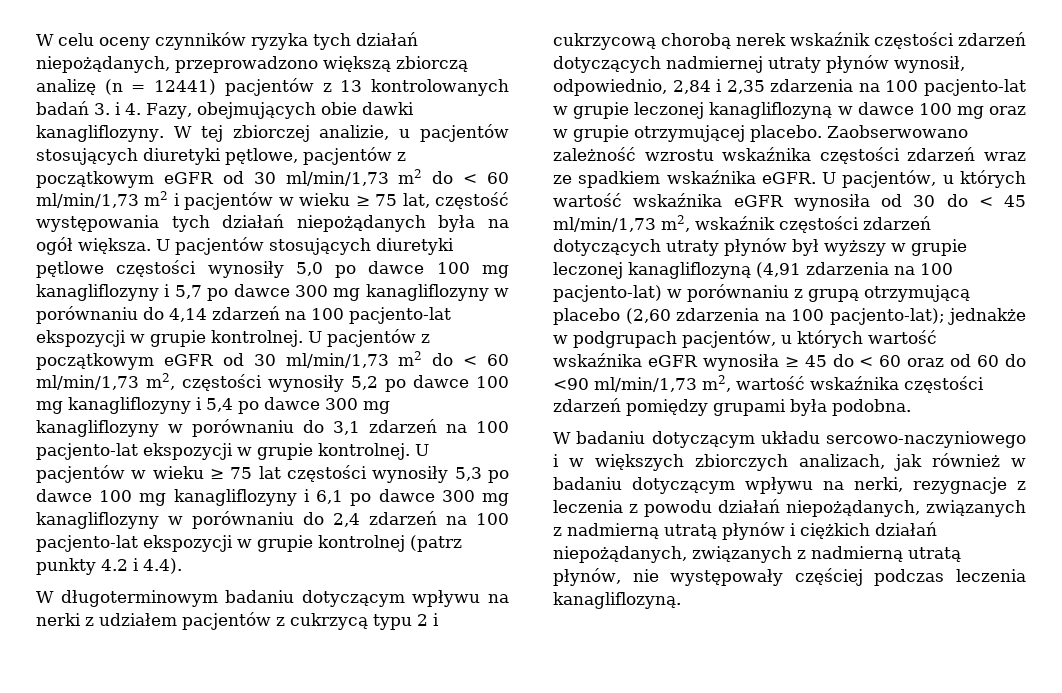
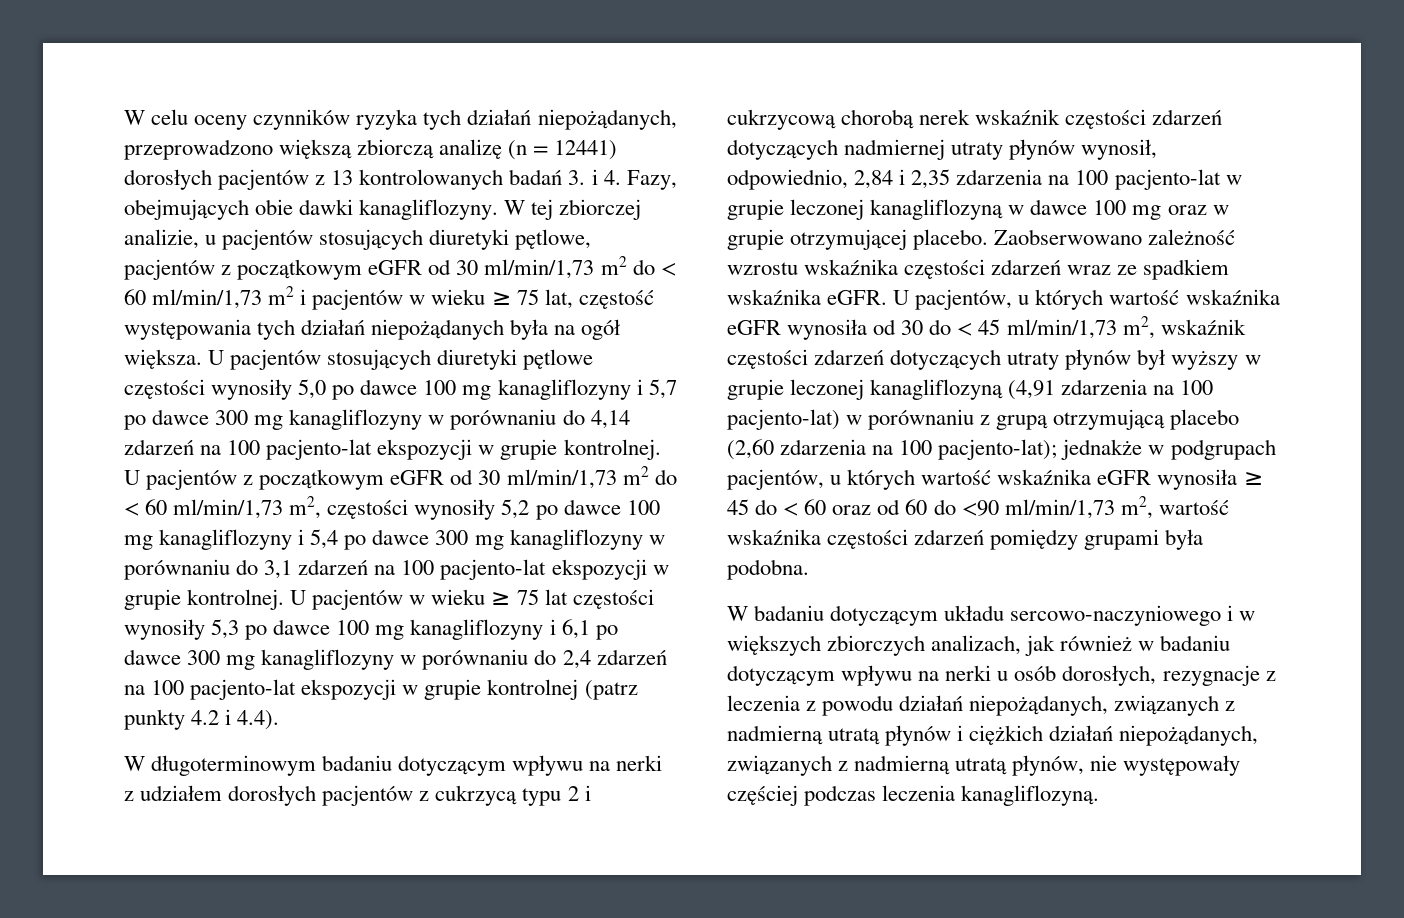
- W celu oceny czynników ryzyka tych działań niepożądanych, przeprowadzono większą zbiorczą analizę (n = 12441) pacjentów z 13 kontrolowanych badań 3. i 4. Fazy, obejmujących obie dawki kanagliflozyny.
+ W celu oceny czynników ryzyka tych działań niepożądanych, przeprowadzono większą zbiorczą analizę (n = 12441) dorosłych pacjentów z 13 kontrolowanych badań 3. i 4. Fazy, obejmujących obie dawki kanagliflozyny.
- W długoterminowym badaniu dotyczącym wpływu na nerki z udziałem pacjentów z cukrzycą typu 2 i cukrzycową chorobą nerek wskaźnik częstości zdarzeń dotyczących nadmiernej utraty płynów wynosił, odpowiednio, 2,84 i 2,35 zdarzenia na 100 pacjento-lat w grupie leczonej kanagliflozyną w dawce 100 mg oraz w grupie otrzymującej placebo.
+ W długoterminowym badaniu dotyczącym wpływu na nerki z udziałem dorosłych pacjentów z cukrzycą typu 2 i cukrzycową chorobą nerek wskaźnik częstości zdarzeń dotyczących nadmiernej utraty płynów wynosił, odpowiednio, 2,84 i 2,35 zdarzenia na 100 pacjento-lat w grupie leczonej kanagliflozyną w dawce 100 mg oraz w grupie otrzymującej placebo.
- W badaniu dotyczącym układu sercowo-naczyniowego i w większych zbiorczych analizach, jak również w badaniu dotyczącym wpływu na nerki, rezygnacje z leczenia z powodu działań niepożądanych, związanych z nadmierną utratą płynów i ciężkich działań niepożądanych, związanych z nadmierną utratą płynów, nie występowały częściej podczas leczenia kanagliflozyną.
+ W badaniu dotyczącym układu sercowo-naczyniowego i w większych zbiorczych analizach, jak również w badaniu dotyczącym wpływu na nerki u osób dorosłych, rezygnacje z leczenia z powodu działań niepożądanych, związanych z nadmierną utratą płynów i ciężkich działań niepożądanych, związanych z nadmierną utratą płynów, nie występowały częściej podczas leczenia kanagliflozyną.

